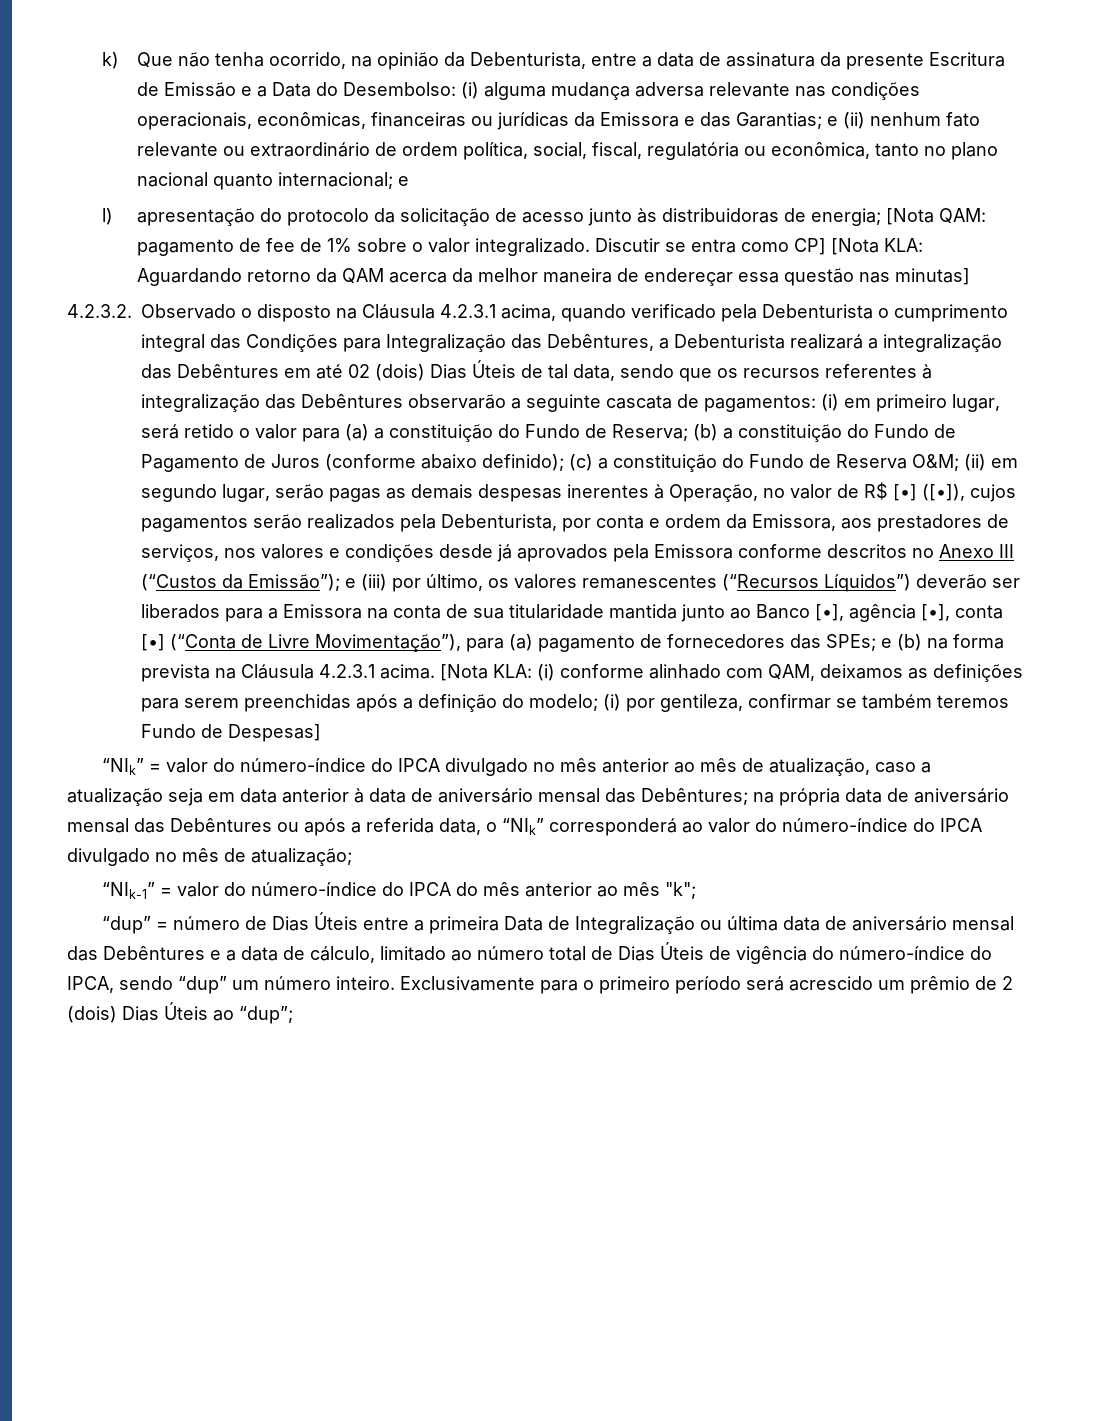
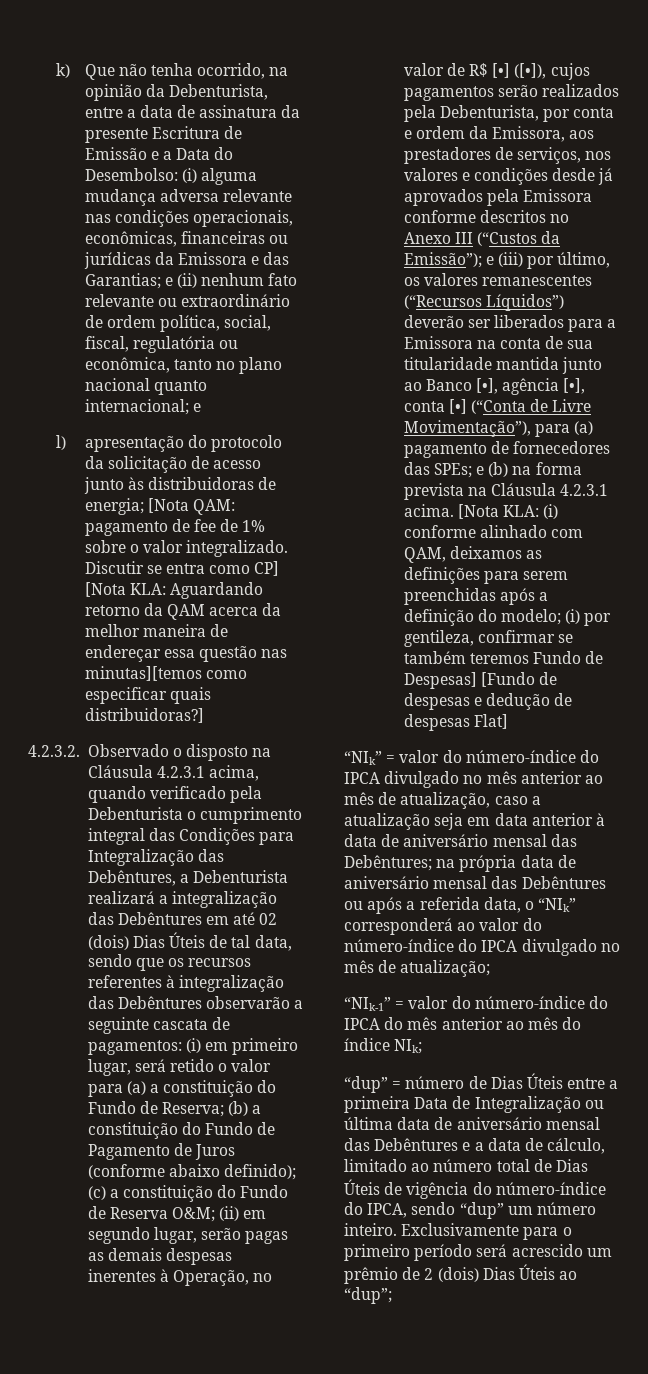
- Discutir se entra como CP] [Nota KLA: Aguardando retorno da QAM acerca da melhor maneira de endereçar essa questão nas minutas]
+ Discutir se entra como CP] [Nota KLA: Aguardando retorno da QAM acerca da melhor maneira de endereçar essa questão nas minutas][temos como especificar quais distribuidoras?]
- [Nota KLA: (i) conforme alinhado com QAM, deixamos as definições para serem preenchidas após a definição do modelo; (i) por gentileza, confirmar se também teremos Fundo de Despesas]
+ [Nota KLA: (i) conforme alinhado com QAM, deixamos as definições para serem preenchidas após a definição do modelo; (i) por gentileza, confirmar se também teremos Fundo de Despesas] [Fundo de despesas e dedução de despesas Flat]
- “NIk-1” = valor do número-índice do IPCA do mês anterior ao mês "k";
+ “NIk-1” = valor do número-índice do IPCA do mês anterior ao mês do índice NIk;

